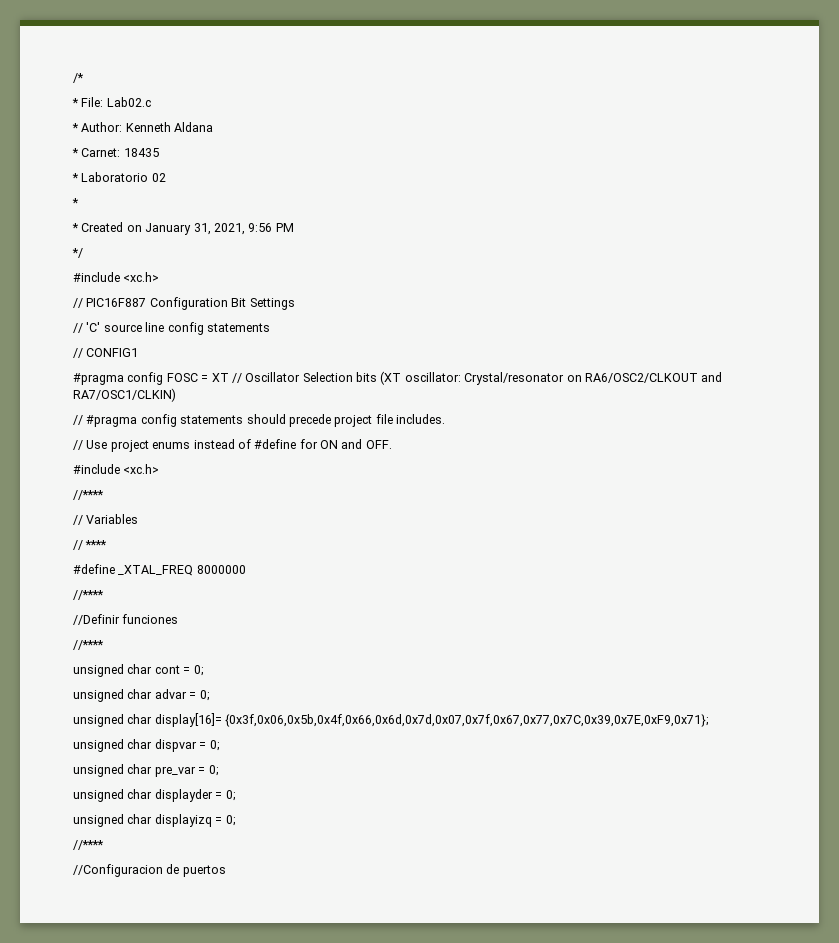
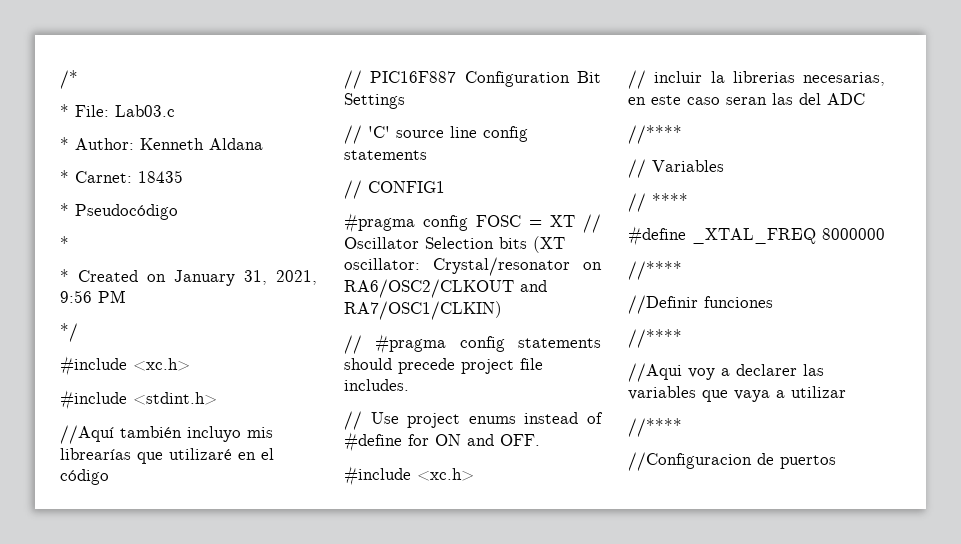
- * File: Lab02.c
+ * File: Lab03.c
- * Laboratorio 02
+ * Pseudocódigo
+ #include <stdint.h>
+ //Aquí también incluyo mis librearías que utilizaré en el código
+ // incluir la librerias necesarias, en este caso seran las del ADC
- unsigned char cont = 0;
- unsigned char advar = 0;
- unsigned char display[16]= {0x3f,0x06,0x5b,0x4f,0x66,0x6d,0x7d,0x07,0x7f,0x67,0x77,0x7C,0x39,0x7E,0xF9,0x71};
- unsigned char dispvar = 0;
- unsigned char pre_var = 0;
- unsigned char displayder = 0;
- unsigned char displayizq = 0;
+ //Aqui voy a declarer las variables que vaya a utilizar

